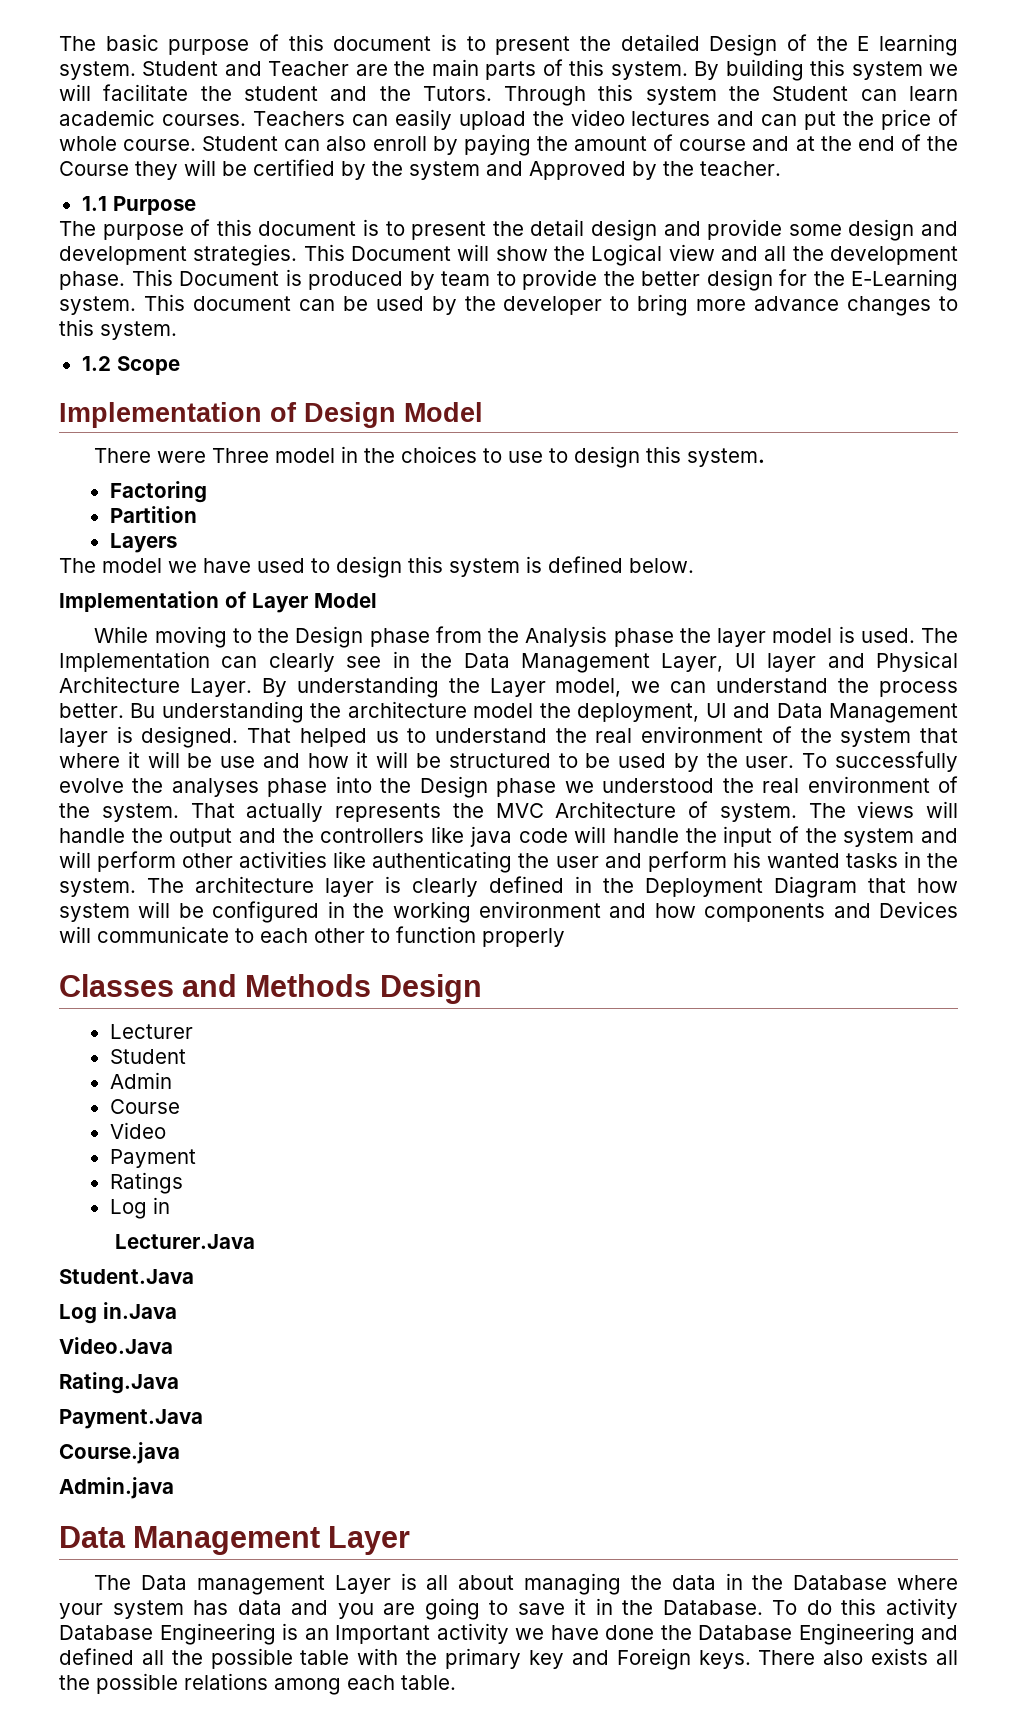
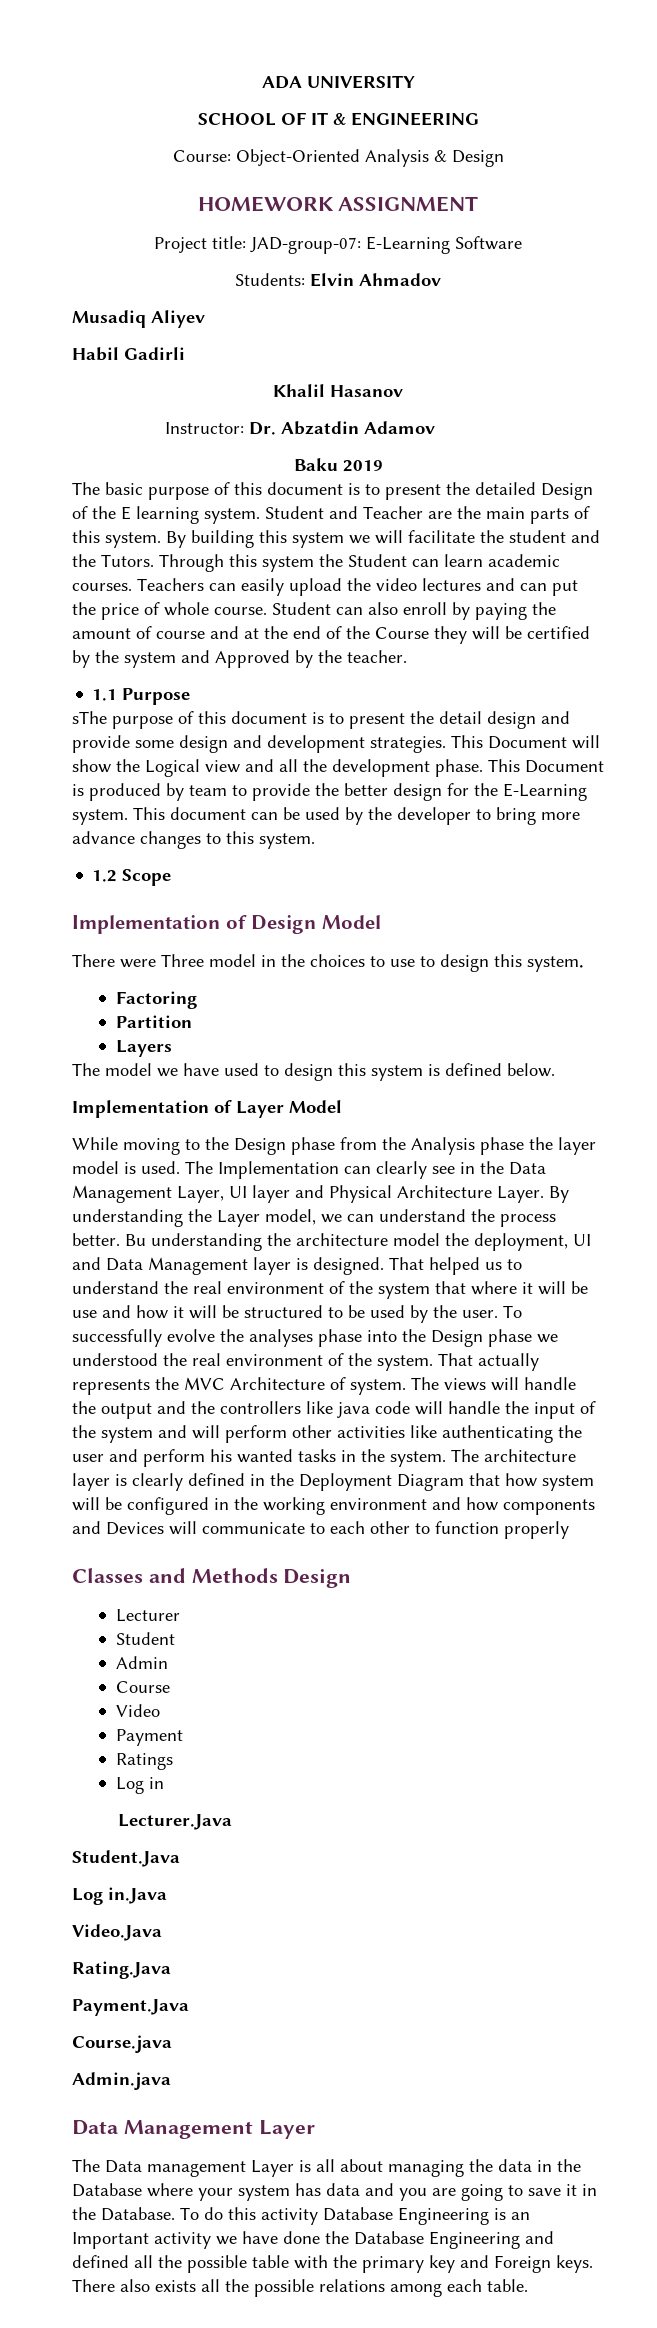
+ ADA UNIVERSITY
+ SCHOOL OF IT & ENGINEERING
+ Course: Object-Oriented Analysis & Design
+ HOMEWORK ASSIGNMENT
+ Project title: JAD-group-07: E-Learning Software
+ Students: Elvin Ahmadov
+ Musadiq Aliyev
+ Habil Gadirli
+ Khalil Hasanov
+ Instructor: Dr. Abzatdin Adamov
+ Baku 2019
- The purpose of this document is to present the detail design and provide some design and development strategies.
+ sThe purpose of this document is to present the detail design and provide some design and development strategies.

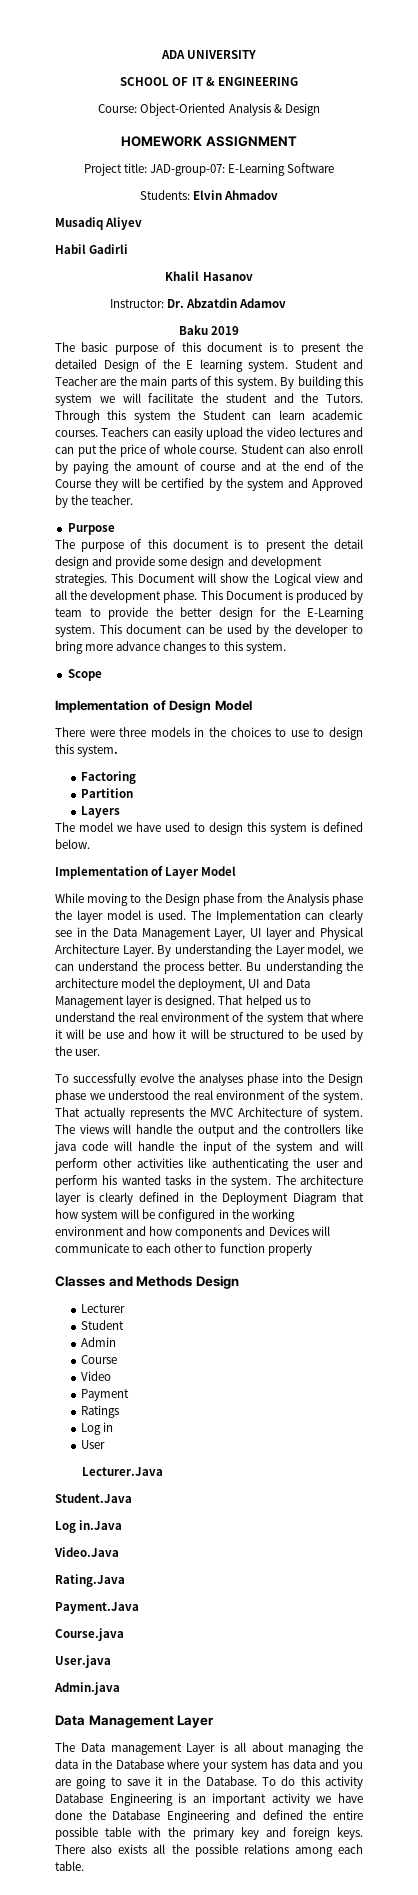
- 1.1 Purpose
+ Purpose
- sThe purpose of this document is to present the detail design and provide some design and development strategies.
+ The purpose of this document is to present the detail design and provide some design and development strategies.
- 1.2 Scope
+ Scope
- There were Three model in the choices to use to design this system.
+ There were three models in the choices to use to design this system.
- That helped us to understand the real environment of the system that where it will be use and how it will be structured to be used by the user. To successfully evolve the analyses phase into the Design phase we understood the real environment of the system.
+ That helped us to understand the real environment of the system that where it will be use and how it will be structured to be used by the user.
+ To successfully evolve the analyses phase into the Design phase we understood the real environment of the system.
+ User
+ User.java
- To do this activity Database Engineering is an Important activity we have done the Database Engineering and defined all the possible table with the primary key and Foreign keys.
+ To do this activity Database Engineering is an important activity we have done the Database Engineering and defined the entire possible table with the primary key and foreign keys.

